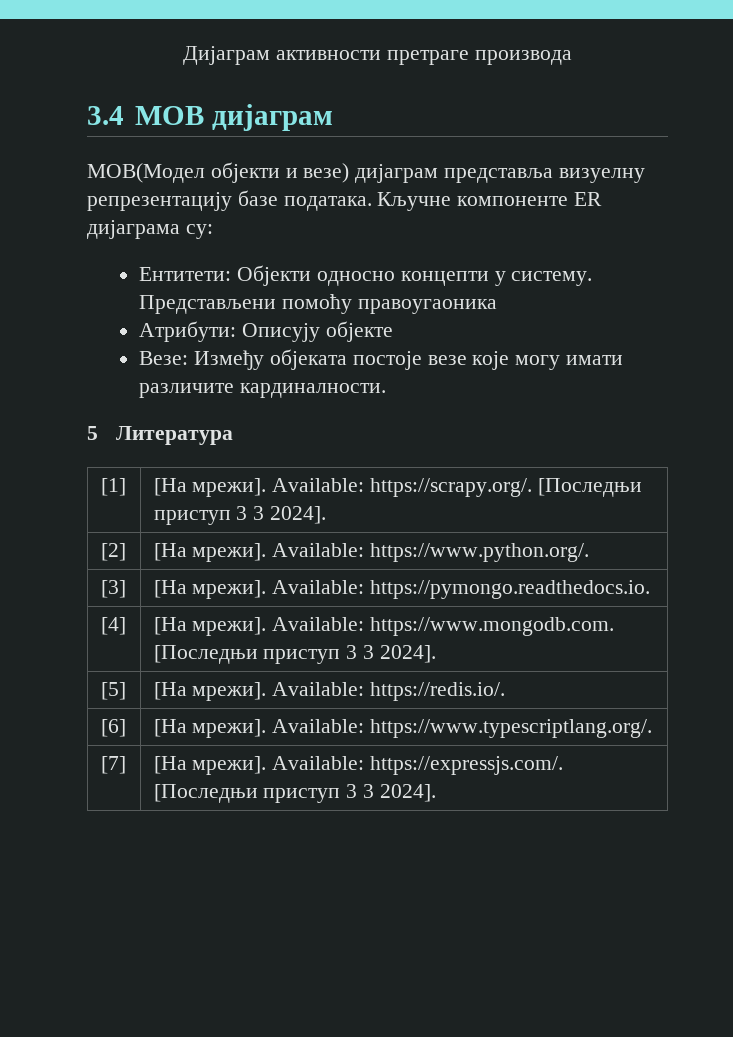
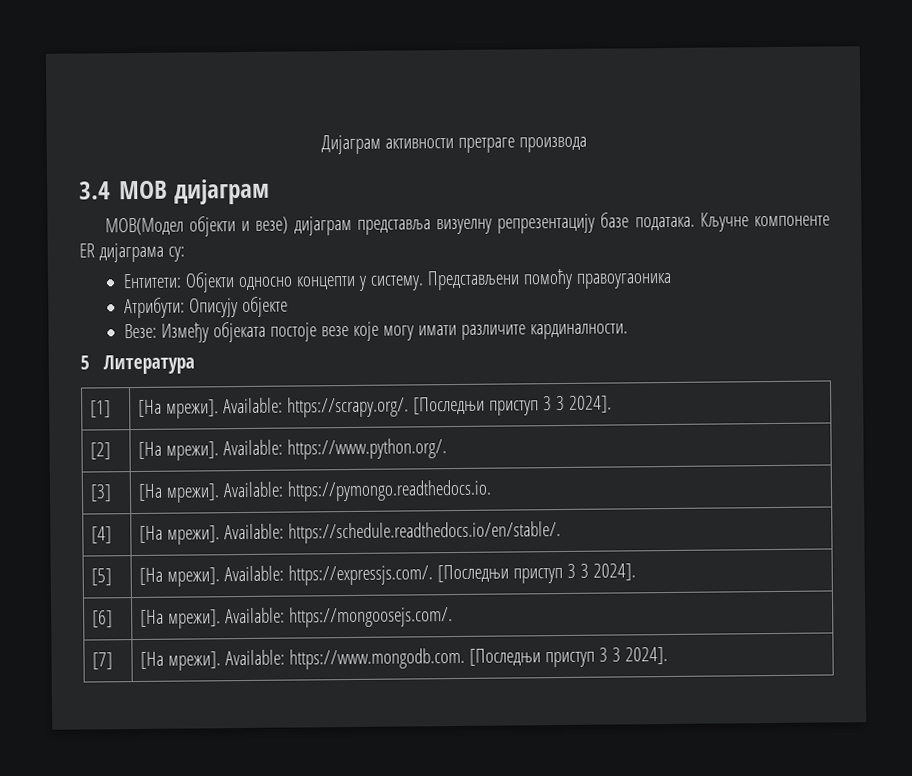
- [4] | [На мрежи]. Available: https://www.mongodb.com. [Последњи приступ 3 3 2024].
- [5] | [На мрежи]. Available: https://redis.io/.
- [6] | [На мрежи]. Available: https://www.typescriptlang.org/.
- [7] | [На мрежи]. Available: https://expressjs.com/. [Последњи приступ 3 3 2024].
+ [4] | [На мрежи]. Available: https://schedule.readthedocs.io/en/stable/.
+ [5] | [На мрежи]. Available: https://expressjs.com/. [Последњи приступ 3 3 2024].
+ [6] | [На мрежи]. Available: https://mongoosejs.com/.
+ [7] | [На мрежи]. Available: https://www.mongodb.com. [Последњи приступ 3 3 2024].

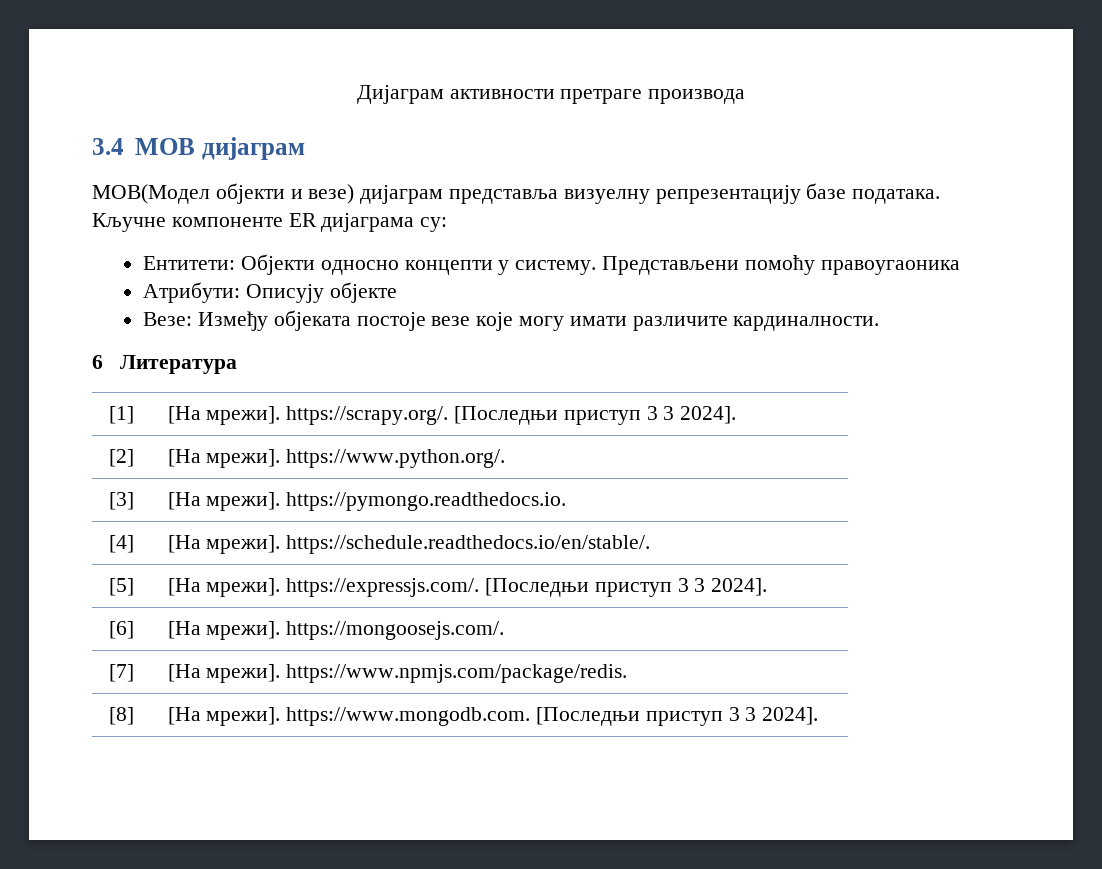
- 5 Литература
+ 6 Литература
- [1] | [На мрежи]. Available: https://scrapy.org/. [Последњи приступ 3 3 2024].
+ [1] | [На мрежи]. https://scrapy.org/. [Последњи приступ 3 3 2024].
- [2] | [На мрежи]. Available: https://www.python.org/.
+ [2] | [На мрежи]. https://www.python.org/.
- [3] | [На мрежи]. Available: https://pymongo.readthedocs.io.
+ [3] | [На мрежи]. https://pymongo.readthedocs.io.
- [4] | [На мрежи]. Available: https://schedule.readthedocs.io/en/stable/.
+ [4] | [На мрежи]. https://schedule.readthedocs.io/en/stable/.
- [5] | [На мрежи]. Available: https://expressjs.com/. [Последњи приступ 3 3 2024].
+ [5] | [На мрежи]. https://expressjs.com/. [Последњи приступ 3 3 2024].
- [6] | [На мрежи]. Available: https://mongoosejs.com/.
+ [6] | [На мрежи]. https://mongoosejs.com/.
- [7] | [На мрежи]. Available: https://www.mongodb.com. [Последњи приступ 3 3 2024].
+ [7] | [На мрежи]. https://www.npmjs.com/package/redis.
+ [8] | [На мрежи]. https://www.mongodb.com. [Последњи приступ 3 3 2024].

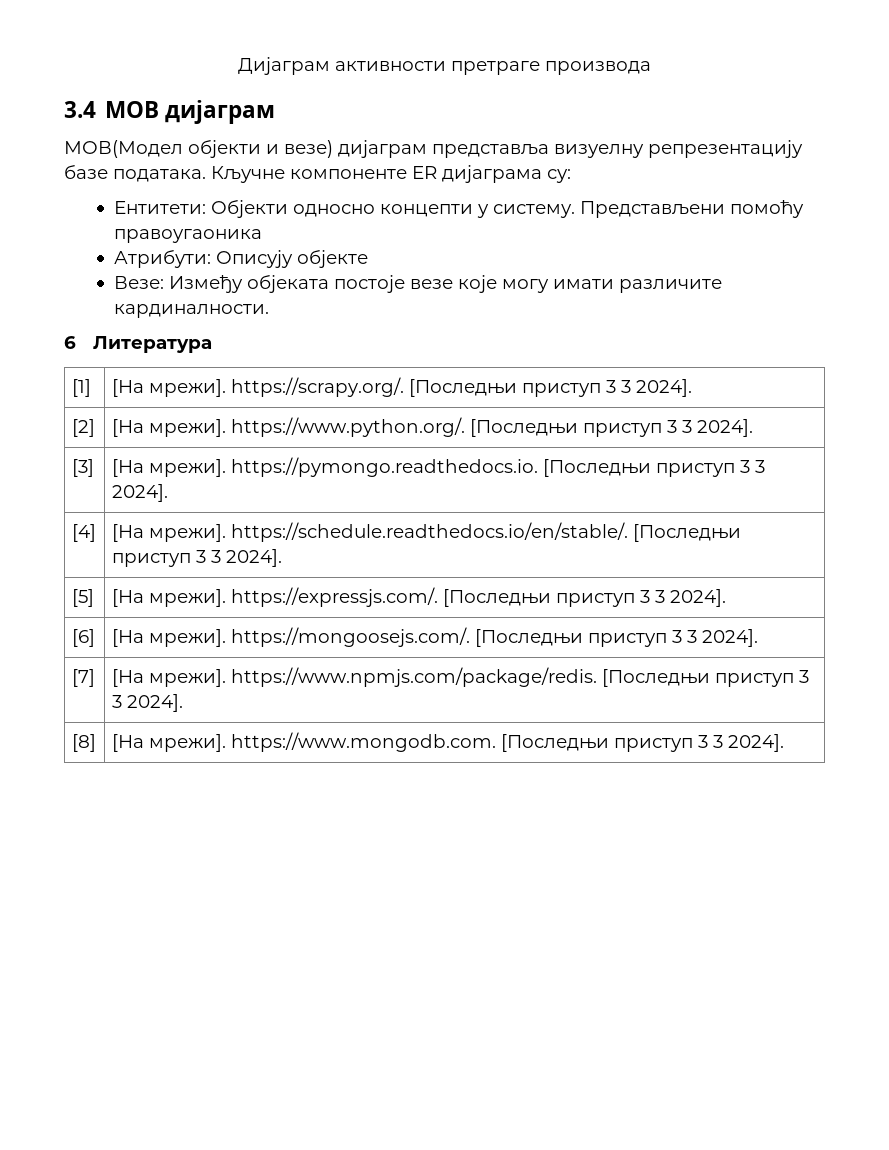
- [2] | [На мрежи]. https://www.python.org/.
+ [2] | [На мрежи]. https://www.python.org/. [Последњи приступ 3 3 2024].
- [3] | [На мрежи]. https://pymongo.readthedocs.io.
+ [3] | [На мрежи]. https://pymongo.readthedocs.io. [Последњи приступ 3 3 2024].
- [4] | [На мрежи]. https://schedule.readthedocs.io/en/stable/.
+ [4] | [На мрежи]. https://schedule.readthedocs.io/en/stable/. [Последњи приступ 3 3 2024].
- [6] | [На мрежи]. https://mongoosejs.com/.
+ [6] | [На мрежи]. https://mongoosejs.com/. [Последњи приступ 3 3 2024].
- [7] | [На мрежи]. https://www.npmjs.com/package/redis.
+ [7] | [На мрежи]. https://www.npmjs.com/package/redis. [Последњи приступ 3 3 2024].

